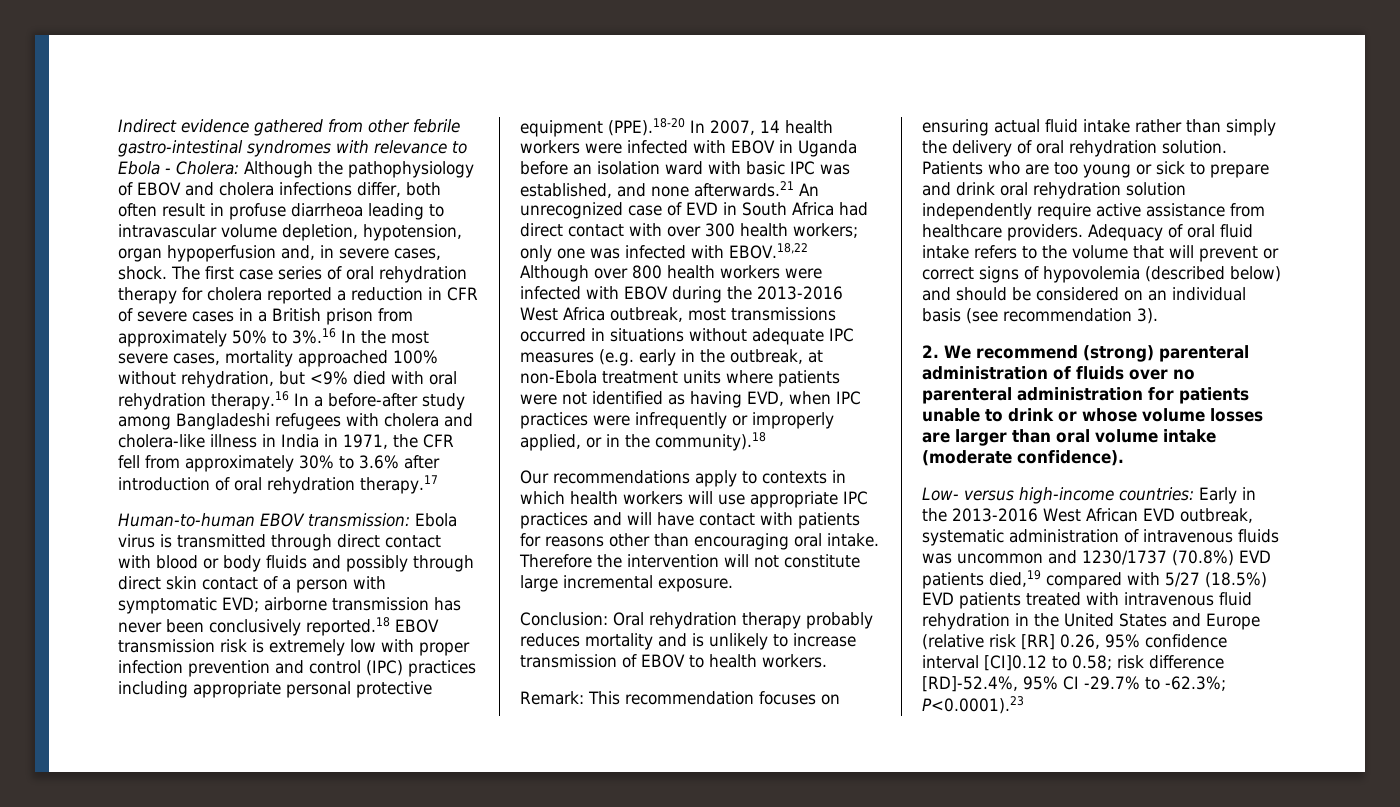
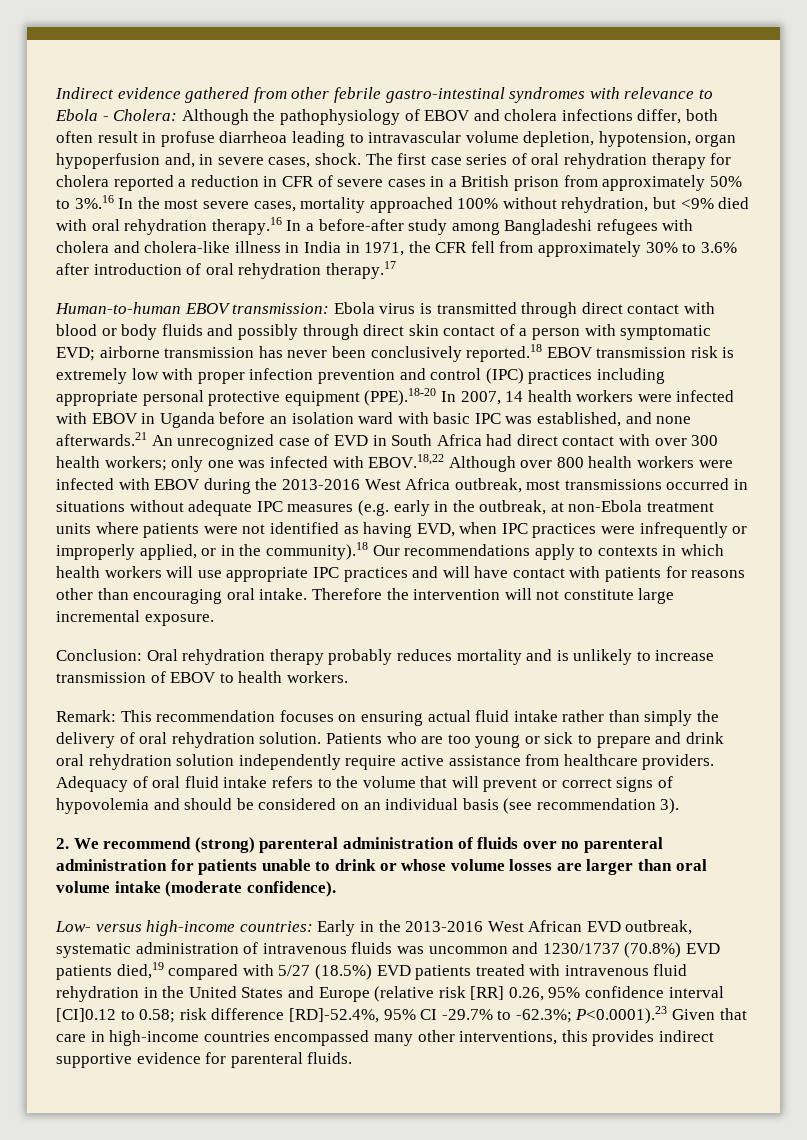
- only one was infected with EBOV.18,22 Although over 800 health workers were infected with EBOV during the 2013-2016 West Africa outbreak, most transmissions occurred in situations without adequate IPC measures (e.g. early in the outbreak, at non-Ebola treatment units where patients were not identified as having EVD, when IPC practices were infrequently or improperly applied, or in the community).18
- Our recommendations apply to contexts in which health workers will use appropriate IPC practices and will have contact with patients for reasons other than encouraging oral intake.
+ only one was infected with EBOV.18,22 Although over 800 health workers were infected with EBOV during the 2013-2016 West Africa outbreak, most transmissions occurred in situations without adequate IPC measures (e.g. early in the outbreak, at non-Ebola treatment units where patients were not identified as having EVD, when IPC practices were infrequently or improperly applied, or in the community).18 Our recommendations apply to contexts in which health workers will use appropriate IPC practices and will have contact with patients for reasons other than encouraging oral intake.
- Adequacy of oral fluid intake refers to the volume that will prevent or correct signs of hypovolemia (described below) and should be considered on an individual basis (see recommendation 3).
+ Adequacy of oral fluid intake refers to the volume that will prevent or correct signs of hypovolemia and should be considered on an individual basis (see recommendation 3).
- P<0.0001).23
+ P<0.0001).23 Given that care in high-income countries encompassed many other interventions, this provides indirect supportive evidence for parenteral fluids.

